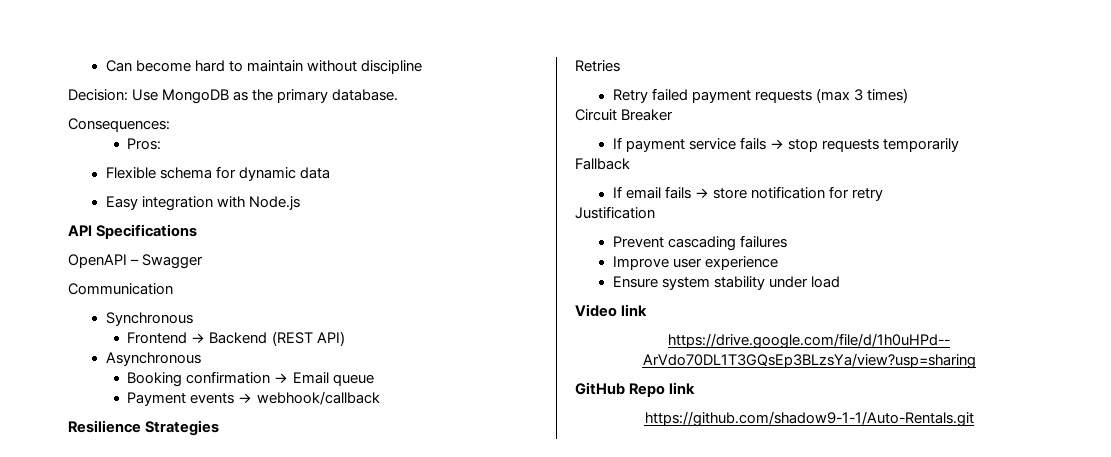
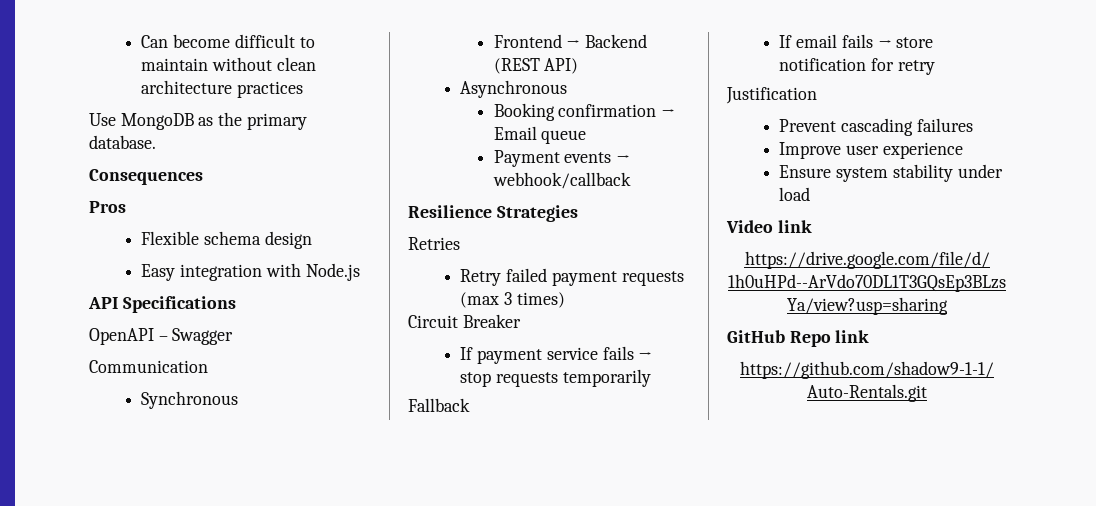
- Can become hard to maintain without discipline
- Decision: Use MongoDB as the primary database.
+ Can become difficult to maintain without clean architecture practices
+ Use MongoDB as the primary database.
- Consequences:
- Pros:
+ Consequences
+ Pros
- Flexible schema for dynamic data
+ Flexible schema design

